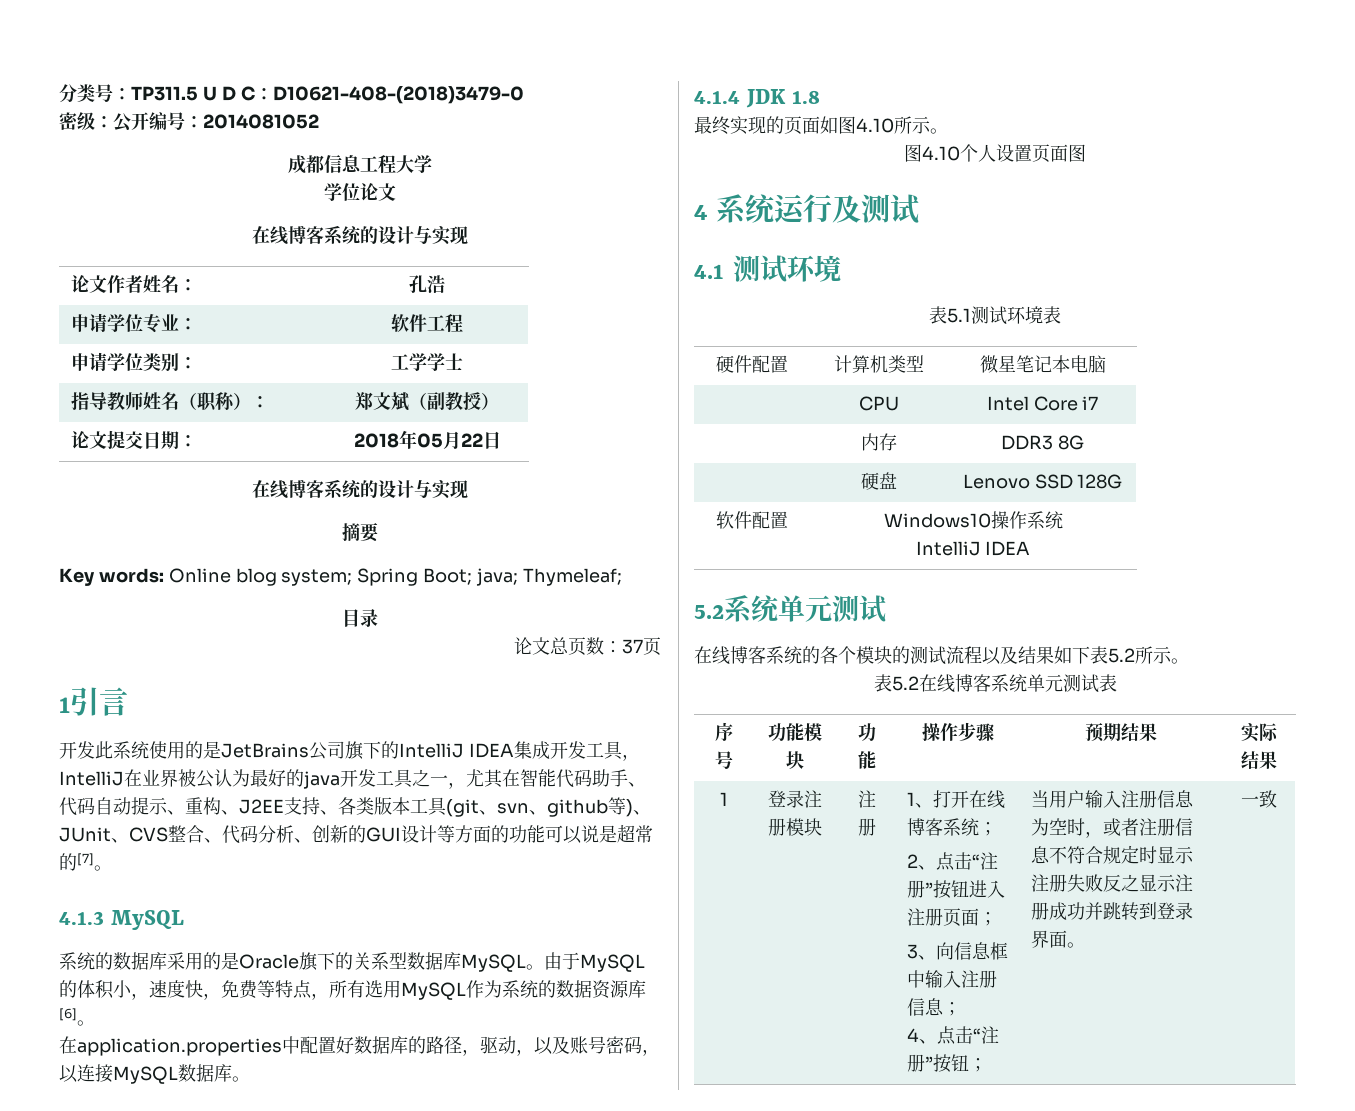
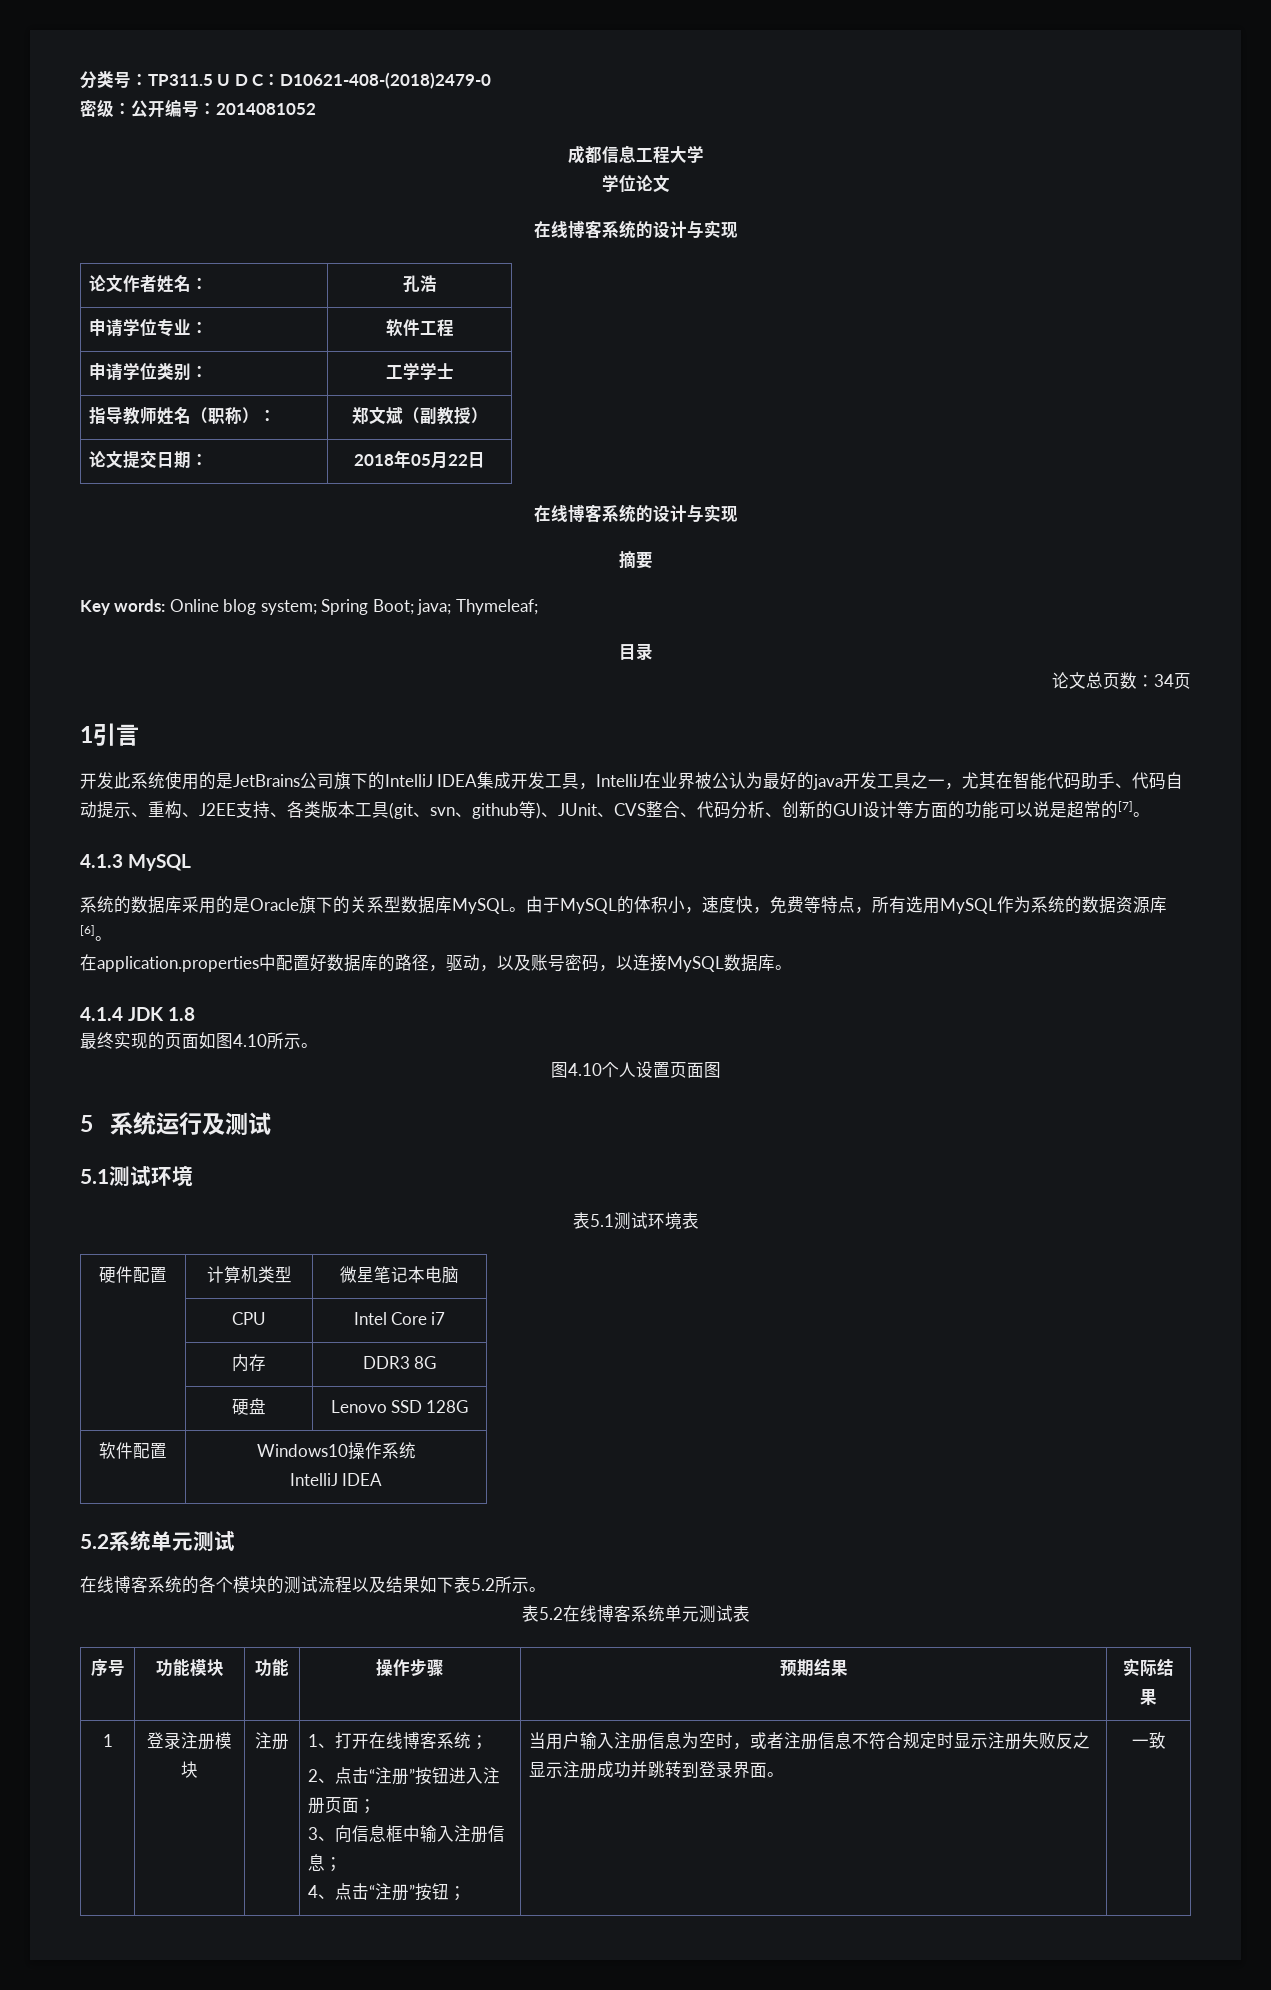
- 分类号：TP311.5 U D C：D10621-408-(2018)3479-0
+ 分类号：TP311.5 U D C：D10621-408-(2018)2479-0
- 论文总页数：37页
+ 论文总页数：34页
- 4系统运行及测试
- 4.1测试环境
+ 5系统运行及测试
+ 5.1测试环境

